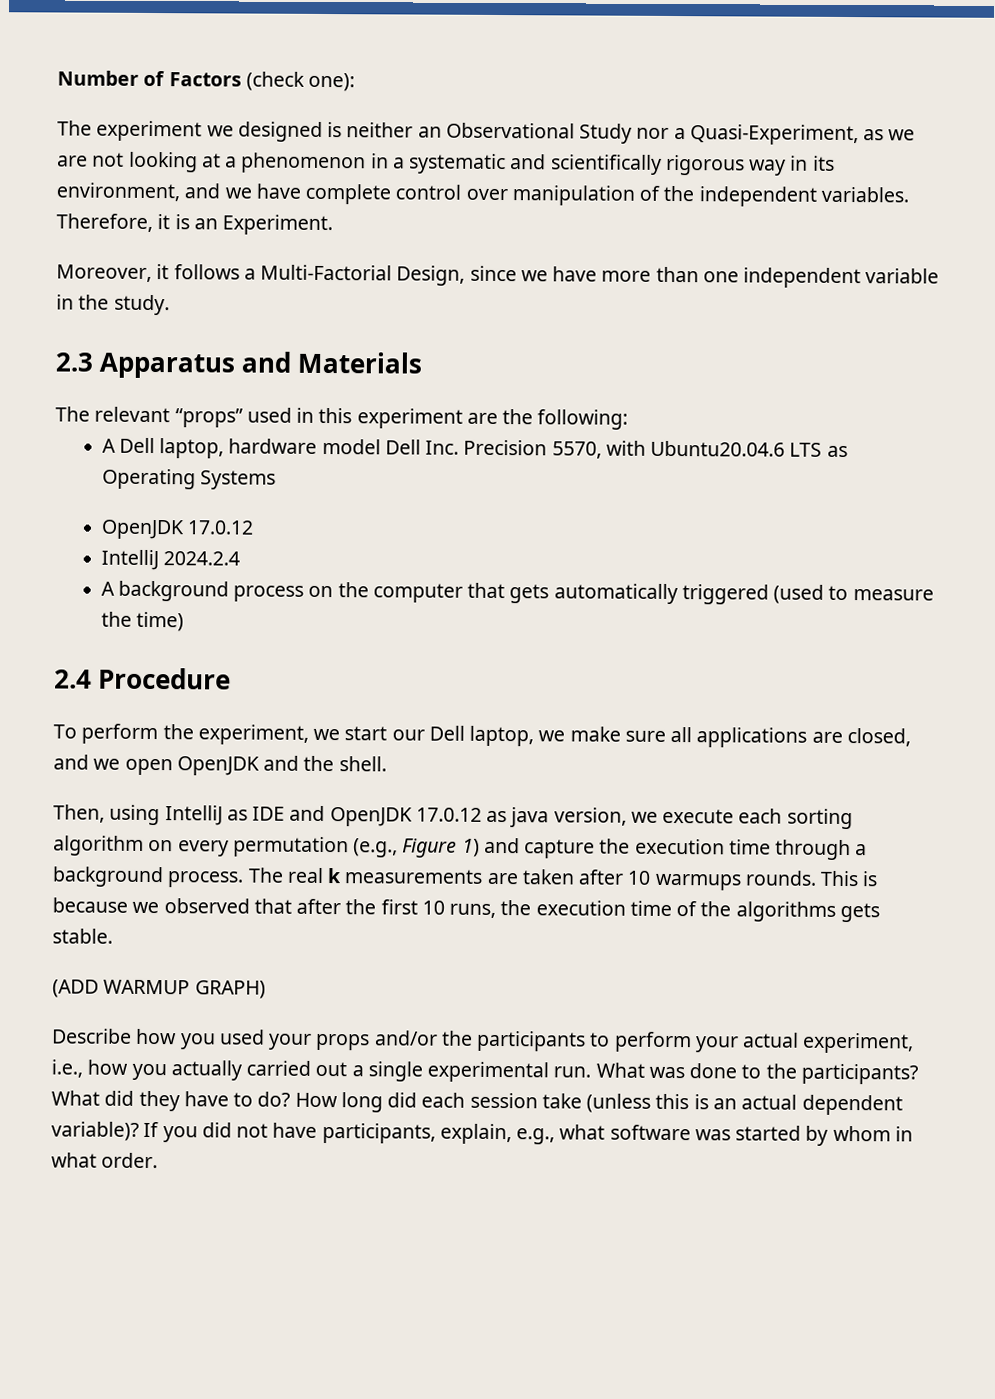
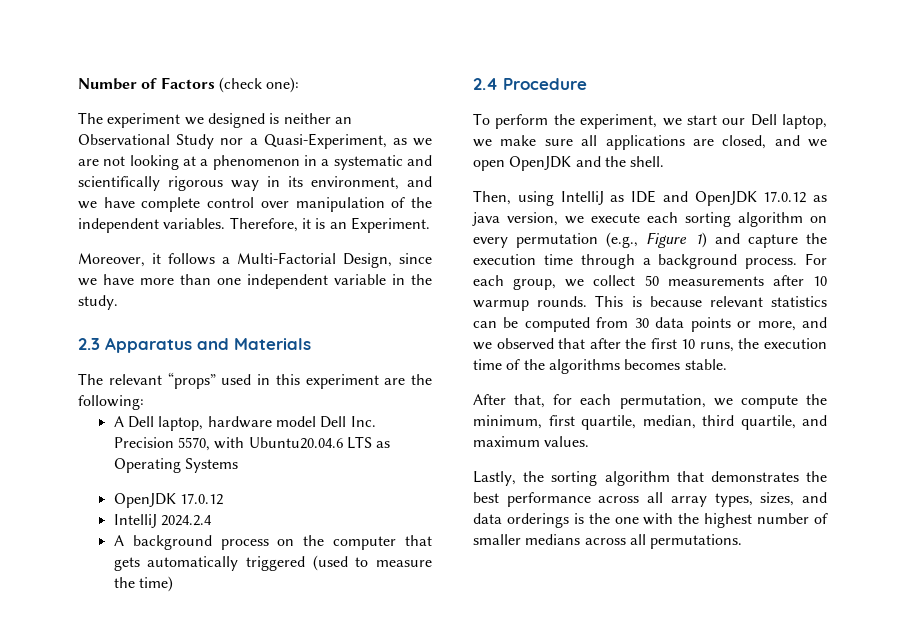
- The real k measurements are taken after 10 warmups rounds.
+ For each group, we collect 50 measurements after 10 warmup rounds.
- This is because we observed that after the first 10 runs, the execution time of the algorithms gets stable.
+ This is because relevant statistics can be computed from 30 data points or more, and we observed that after the first 10 runs, the execution time of the algorithms becomes stable.
- (ADD WARMUP GRAPH)
- Describe how you used your props and/or the participants to perform your actual experiment, i.e., how you actually carried out a single experimental run. What was done to the participants? What did they have to do? How long did each session take (unless this is an actual dependent variable)? If you did not have participants, explain, e.g., what software was started by whom in what order.
+ After that, for each permutation, we compute the minimum, first quartile, median, third quartile, and maximum values.
+ Lastly, the sorting algorithm that demonstrates the best performance across all array types, sizes, and data orderings is the one with the highest number of smaller medians across all permutations.

